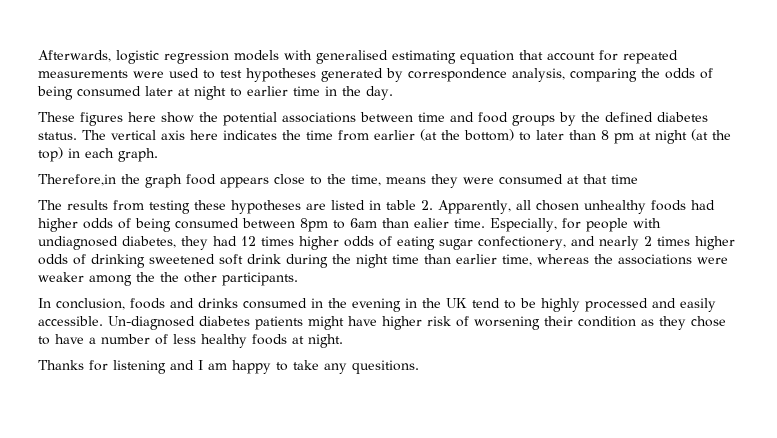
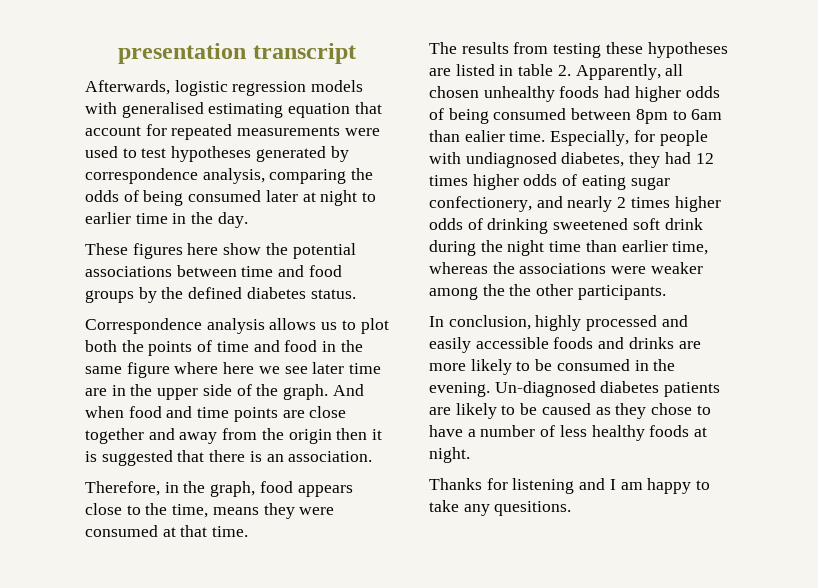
+ presentation transcript
- These figures here show the potential associations between time and food groups by the defined diabetes status. The vertical axis here indicates the time from earlier (at the bottom) to later than 8 pm at night (at the top) in each graph.
- Therefore,in the graph food appears close to the time, means they were consumed at that time
+ These figures here show the potential associations between time and food groups by the defined diabetes status.
+ Correspondence analysis allows us to plot both the points of time and food in the same figure where here we see later time are in the upper side of the graph. And when food and time points are close together and away from the origin then it is suggested that there is an association.
+ Therefore, in the graph, food appears close to the time, means they were consumed at that time.
- In conclusion, foods and drinks consumed in the evening in the UK tend to be highly processed and easily accessible. Un-diagnosed diabetes patients might have higher risk of worsening their condition as they chose to have a number of less healthy foods at night.
+ In conclusion, highly processed and easily accessible foods and drinks are more likely to be consumed in the evening. Un-diagnosed diabetes patients are likely to be caused as they chose to have a number of less healthy foods at night.

